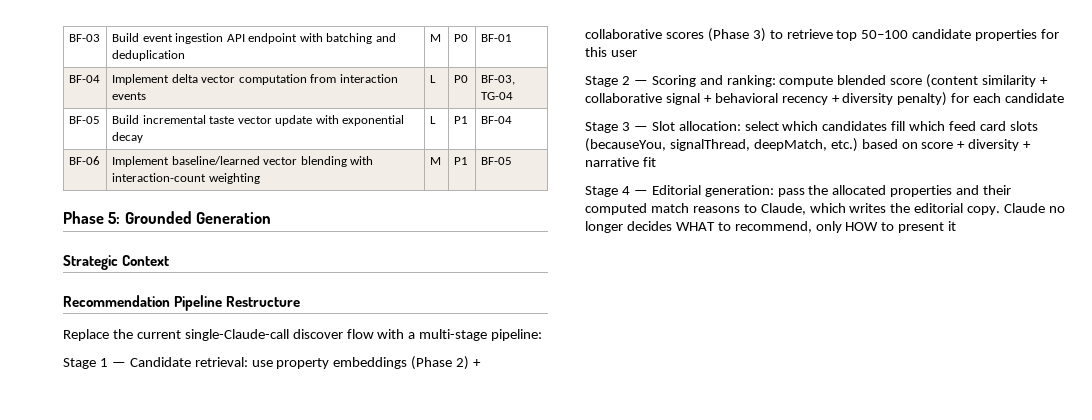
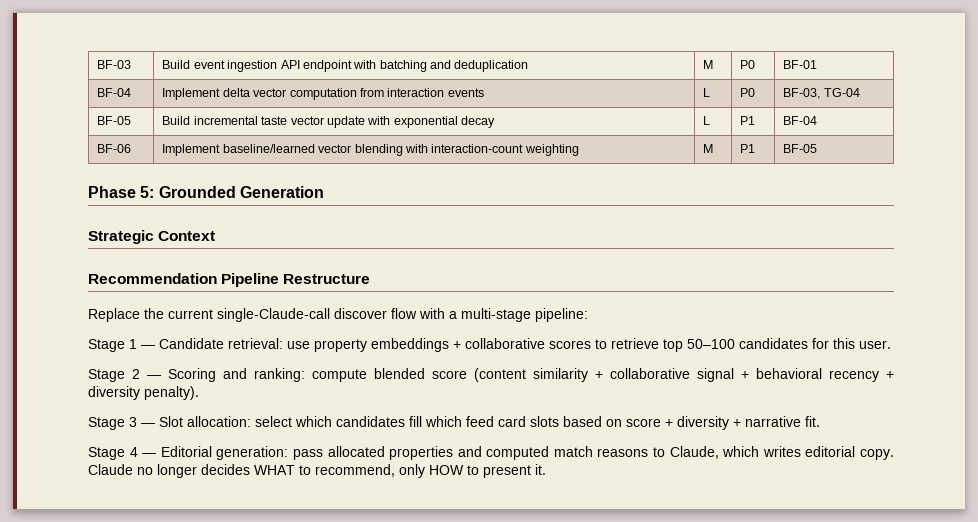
- Stage 1 — Candidate retrieval: use property embeddings (Phase 2) + collaborative scores (Phase 3) to retrieve top 50–100 candidate properties for this user
+ Stage 1 — Candidate retrieval: use property embeddings + collaborative scores to retrieve top 50–100 candidates for this user.
- Stage 2 — Scoring and ranking: compute blended score (content similarity + collaborative signal + behavioral recency + diversity penalty) for each candidate
+ Stage 2 — Scoring and ranking: compute blended score (content similarity + collaborative signal + behavioral recency + diversity penalty).
- Stage 3 — Slot allocation: select which candidates fill which feed card slots (becauseYou, signalThread, deepMatch, etc.) based on score + diversity + narrative fit
+ Stage 3 — Slot allocation: select which candidates fill which feed card slots based on score + diversity + narrative fit.
- Stage 4 — Editorial generation: pass the allocated properties and their computed match reasons to Claude, which writes the editorial copy.
+ Stage 4 — Editorial generation: pass allocated properties and computed match reasons to Claude, which writes editorial copy.
- Claude no longer decides WHAT to recommend, only HOW to present it
+ Claude no longer decides WHAT to recommend, only HOW to present it.

